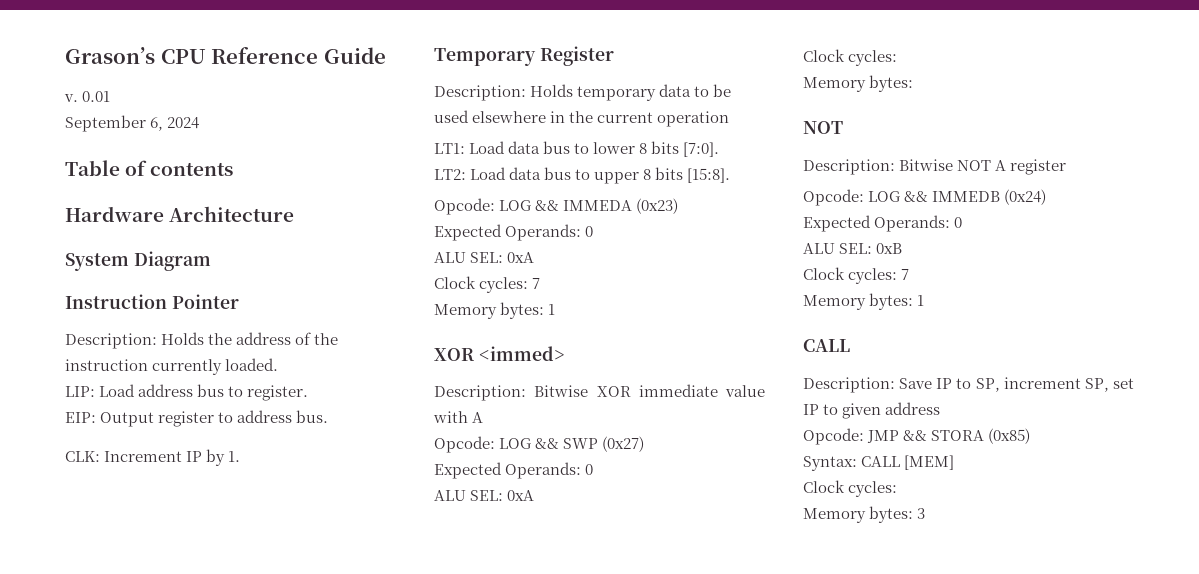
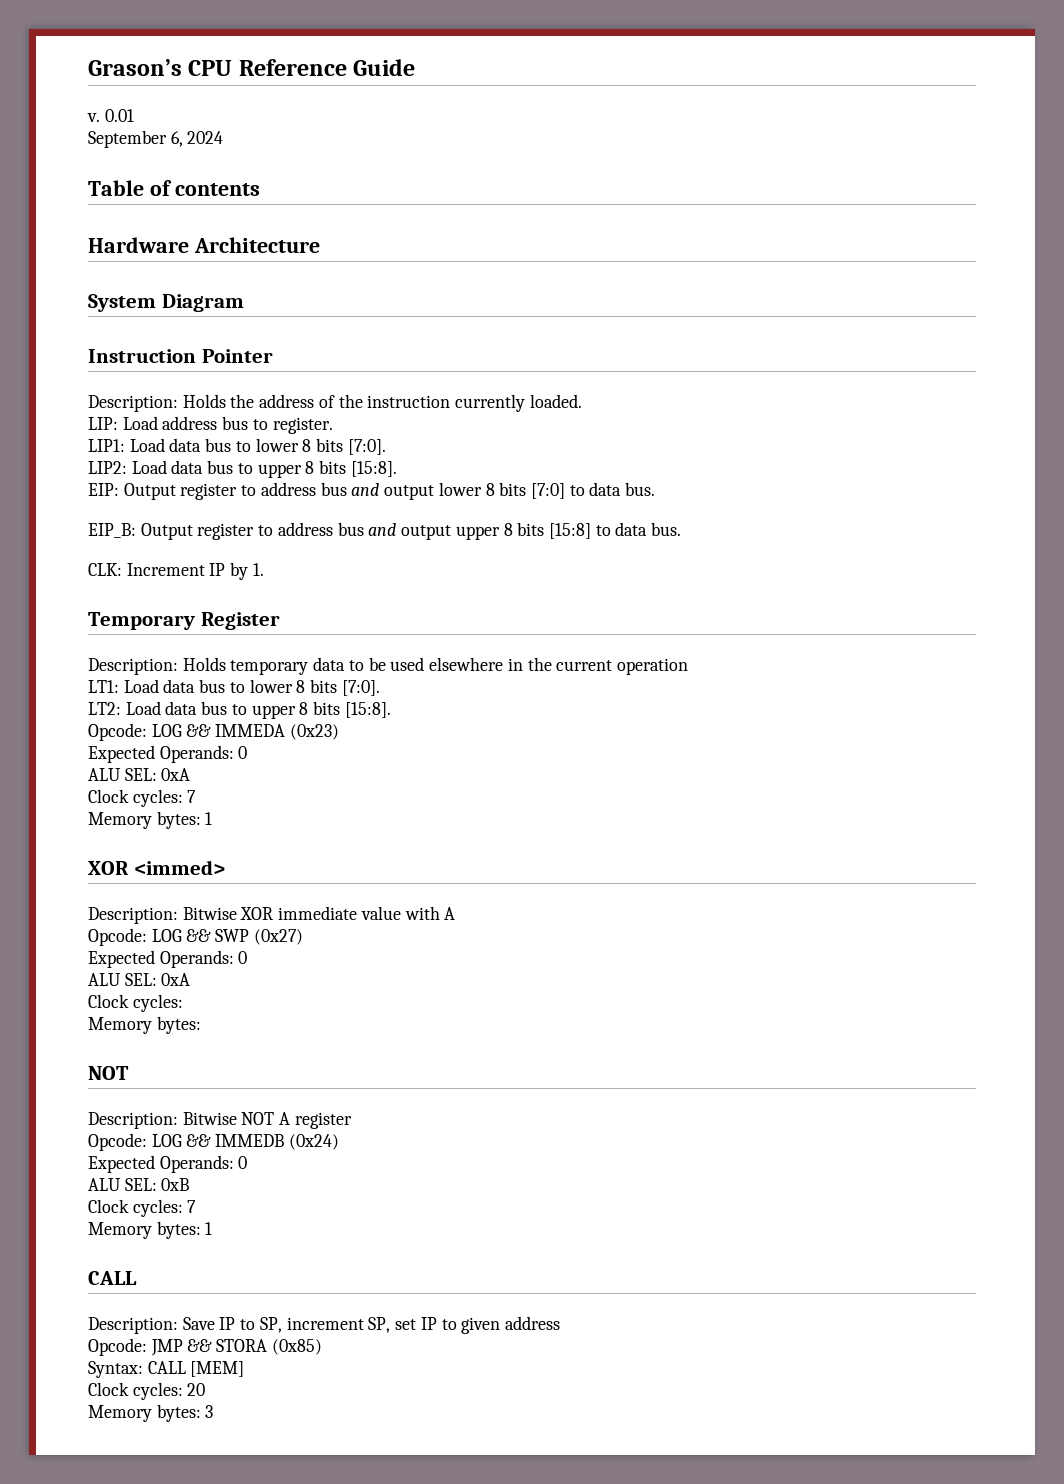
+ LIP1: Load data bus to lower 8 bits [7:0].
+ LIP2: Load data bus to upper 8 bits [15:8].
- EIP: Output register to address bus.
+ EIP: Output register to address bus and output lower 8 bits [7:0] to data bus.
+ EIP_B: Output register to address bus and output upper 8 bits [15:8] to data bus.
  Syntax: CALL [MEM]
- Clock cycles:
+ Clock cycles: 20

